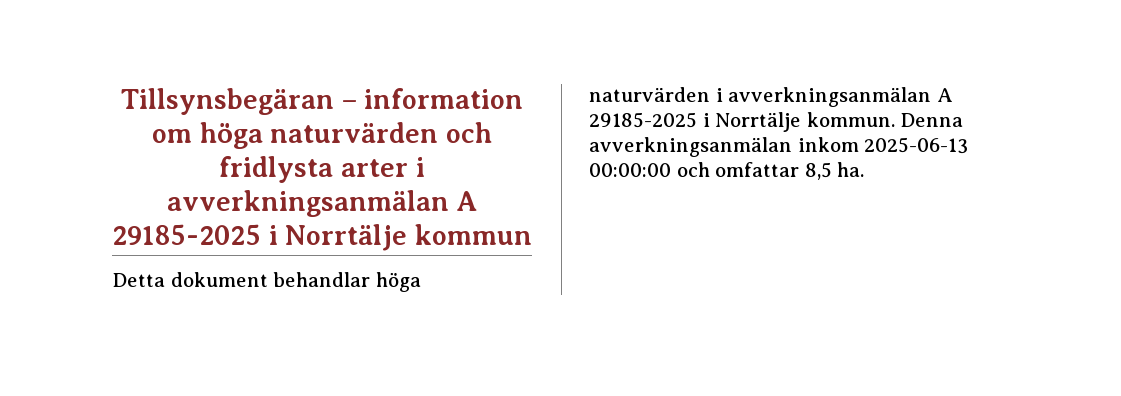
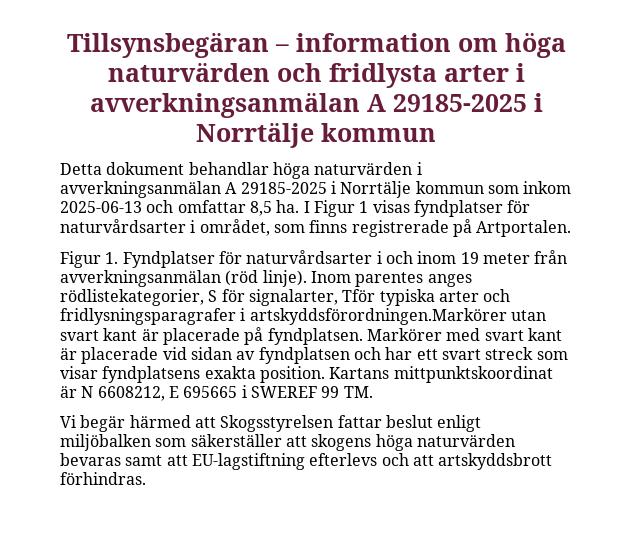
- Detta dokument behandlar höga naturvärden i avverkningsanmälan A 29185-2025 i Norrtälje kommun. Denna avverkningsanmälan inkom 2025-06-13 00:00:00 och omfattar 8,5 ha.
+ Detta dokument behandlar höga naturvärden i avverkningsanmälan A 29185-2025 i Norrtälje kommun som inkom 2025-06-13 och omfattar 8,5 ha.
+ I Figur 1 visas fyndplatser för naturvårdsarter i området, som finns registrerade på Artportalen.
+ Figur 1. Fyndplatser för naturvårdsarter i och inom 19 meter från avverkningsanmälan (röd linje). Inom parentes anges rödlistekategorier, S för signalarter, Tför typiska arter och fridlysningsparagrafer i artskyddsförordningen.Markörer utan svart kant är placerade på fyndplatsen. Markörer med svart kant är placerade vid sidan av fyndplatsen och har ett svart streck som visar fyndplatsens exakta position. Kartans mittpunktskoordinat är N 6608212, E 695665 i SWEREF 99 TM.
+ Vi begär härmed att Skogsstyrelsen fattar beslut enligt miljöbalken som säkerställer att skogens höga naturvärden bevaras samt att EU-lagstiftning efterlevs och att artskyddsbrott förhindras.

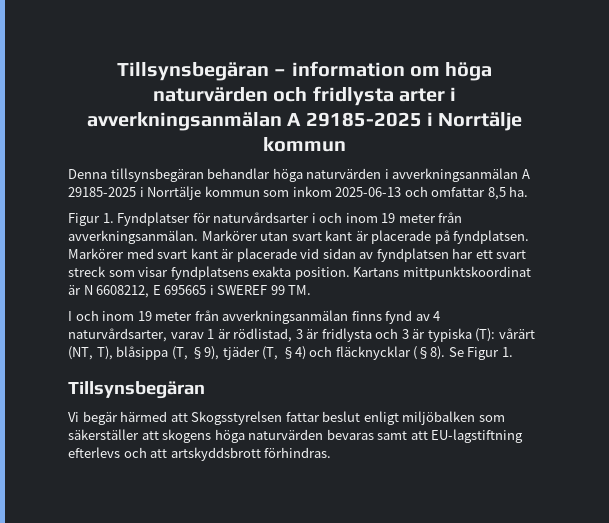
- Detta dokument behandlar höga naturvärden i avverkningsanmälan A 29185-2025 i Norrtälje kommun som inkom 2025-06-13 och omfattar 8,5 ha. I Figur 1 visas fyndplatser för naturvårdsarter i området, som finns registrerade på Artportalen.
+ Denna tillsynsbegäran behandlar höga naturvärden i avverkningsanmälan A 29185-2025 i Norrtälje kommun som inkom 2025-06-13 och omfattar 8,5 ha.
- Figur 1. Fyndplatser för naturvårdsarter i och inom 19 meter från avverkningsanmälan (röd linje). Inom parentes anges rödlistekategorier, S för signalarter, Tför typiska arter och fridlysningsparagrafer i artskyddsförordningen.Markörer utan svart kant är placerade på fyndplatsen.
+ Figur 1. Fyndplatser för naturvårdsarter i och inom 19 meter från avverkningsanmälan. Markörer utan svart kant är placerade på fyndplatsen.
- Markörer med svart kant är placerade vid sidan av fyndplatsen och har ett svart streck som visar fyndplatsens exakta position.
+ Markörer med svart kant är placerade vid sidan av fyndplatsen har ett svart streck som visar fyndplatsens exakta position.
+ I och inom 19 meter från avverkningsanmälan finns fynd av 4 naturvårdsarter, varav 1 är rödlistad, 3 är fridlysta och 3 är typiska (T): vårärt (NT, T), blåsippa (T, §9), tjäder (T, §4) och fläcknycklar (§8). Se Figur 1.
+ Tillsynsbegäran

